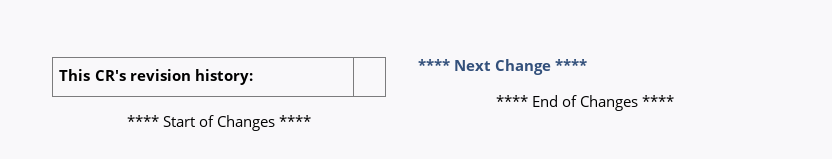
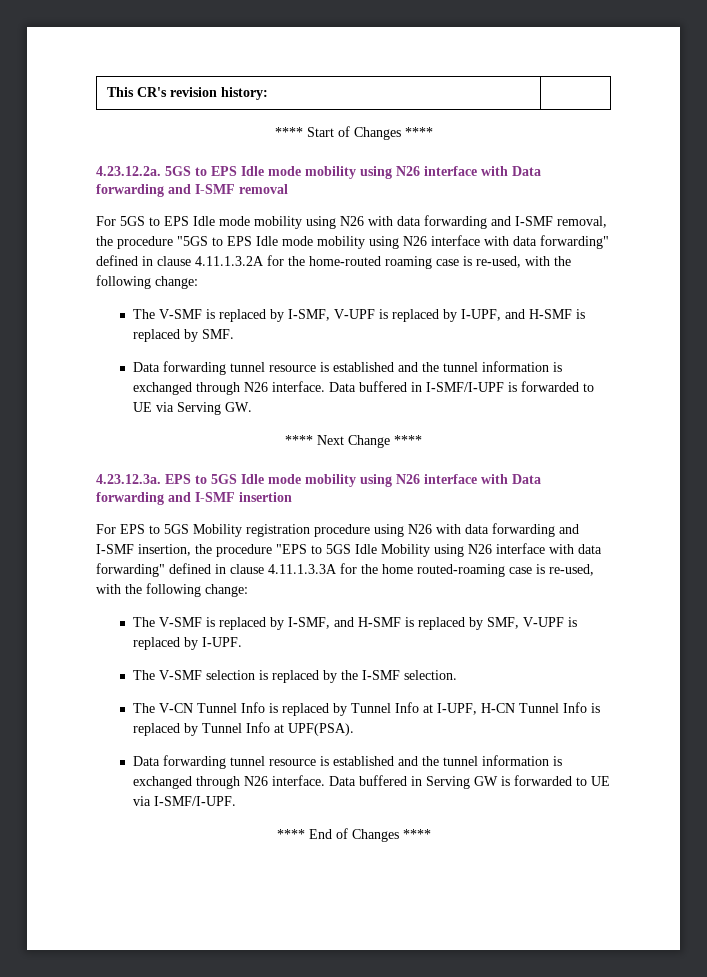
+ 4.23.12.2a. 5GS to EPS Idle mode mobility using N26 interface with Data forwarding and I-SMF removal
+ For 5GS to EPS Idle mode mobility using N26 with data forwarding and I-SMF removal, the procedure "5GS to EPS Idle mode mobility using N26 interface with data forwarding" defined in clause 4.11.1.3.2A for the home-routed roaming case is re-used, with the following change:
+ The V-SMF is replaced by I-SMF, V-UPF is replaced by I-UPF, and H-SMF is replaced by SMF.
+ Data forwarding tunnel resource is established and the tunnel information is exchanged through N26 interface. Data buffered in I-SMF/I-UPF is forwarded to UE via Serving GW.
  **** Next Change ****
+ 4.23.12.3a. EPS to 5GS Idle mode mobility using N26 interface with Data forwarding and I-SMF insertion
+ For EPS to 5GS Mobility registration procedure using N26 with data forwarding and I-SMF insertion, the procedure "EPS to 5GS Idle Mobility using N26 interface with data forwarding" defined in clause 4.11.1.3.3A for the home routed-roaming case is re-used, with the following change:
+ The V-SMF is replaced by I-SMF, and H-SMF is replaced by SMF, V-UPF is replaced by I-UPF.
+ The V-SMF selection is replaced by the I-SMF selection.
+ The V-CN Tunnel Info is replaced by Tunnel Info at I-UPF, H-CN Tunnel Info is replaced by Tunnel Info at UPF(PSA).
+ Data forwarding tunnel resource is established and the tunnel information is exchanged through N26 interface. Data buffered in Serving GW is forwarded to UE via I-SMF/I-UPF.

